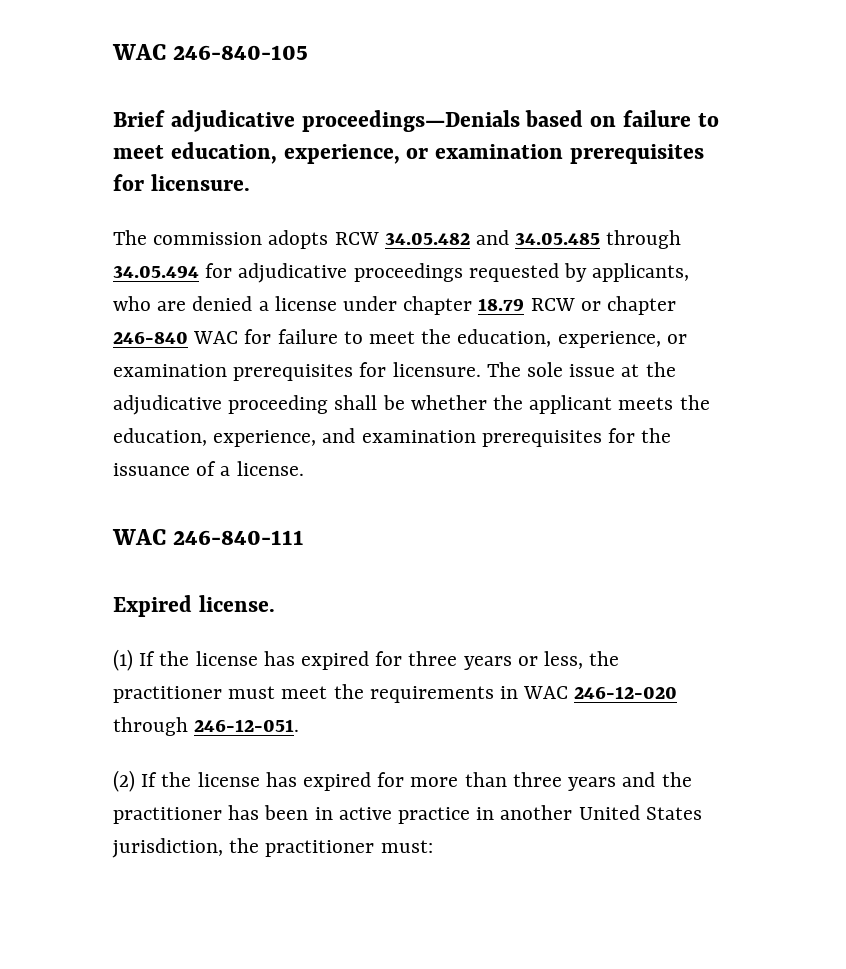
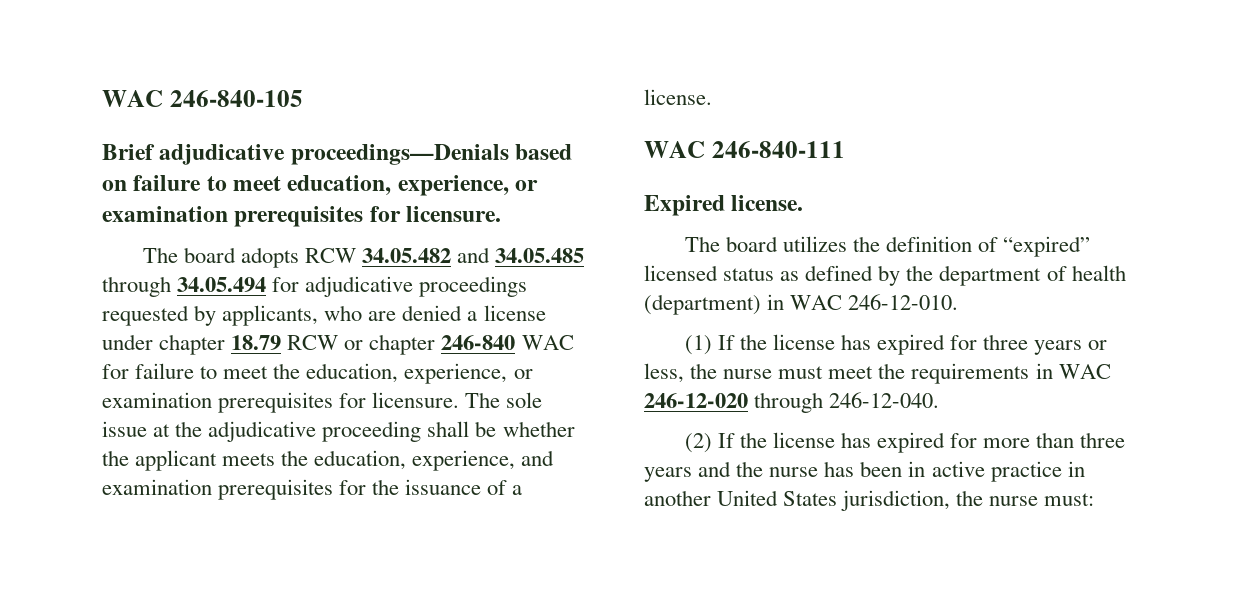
- The commission adopts RCW 34.05.482 and 34.05.485 through 34.05.494 for adjudicative proceedings requested by applicants, who are denied a license under chapter 18.79 RCW or chapter 246-840 WAC for failure to meet the education, experience, or examination prerequisites for licensure.
+ The board adopts RCW 34.05.482 and 34.05.485 through 34.05.494 for adjudicative proceedings requested by applicants, who are denied a license under chapter 18.79 RCW or chapter 246-840 WAC for failure to meet the education, experience, or examination prerequisites for licensure.
+ The board utilizes the definition of “expired” licensed status as defined by the department of health (department) in WAC 246-12-010.
- (1) If the license has expired for three years or less, the practitioner must meet the requirements in WAC 246-12-020 through 246-12-051.
+ (1) If the license has expired for three years or less, the nurse must meet the requirements in WAC 246-12-020 through 246-12-040.
- (2) If the license has expired for more than three years and the practitioner has been in active practice in another United States jurisdiction, the practitioner must:
+ (2) If the license has expired for more than three years and the nurse has been in active practice in another United States jurisdiction, the nurse must:

